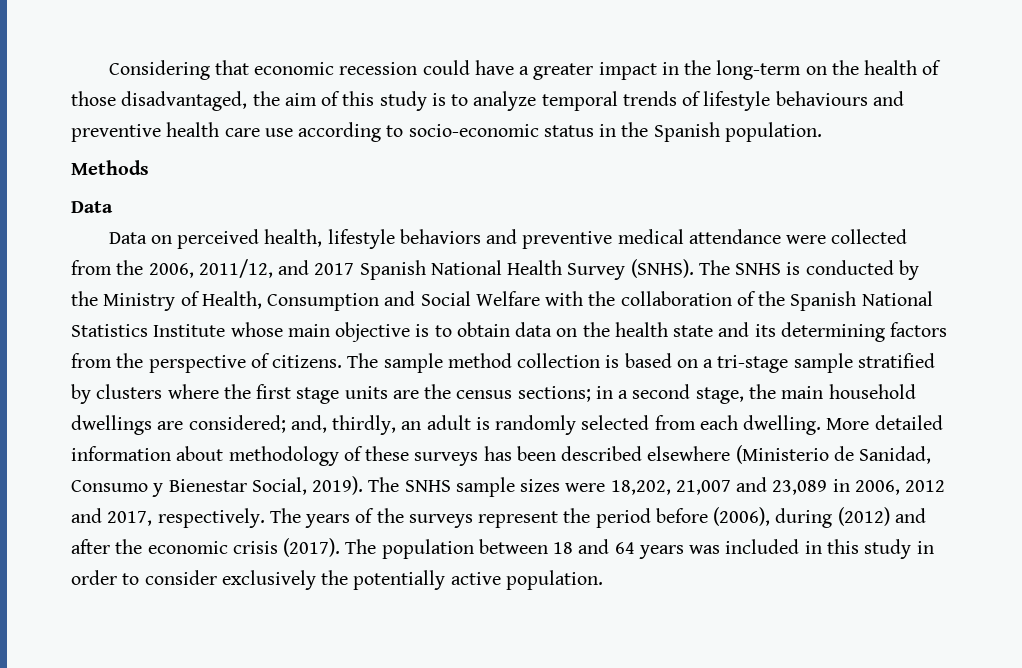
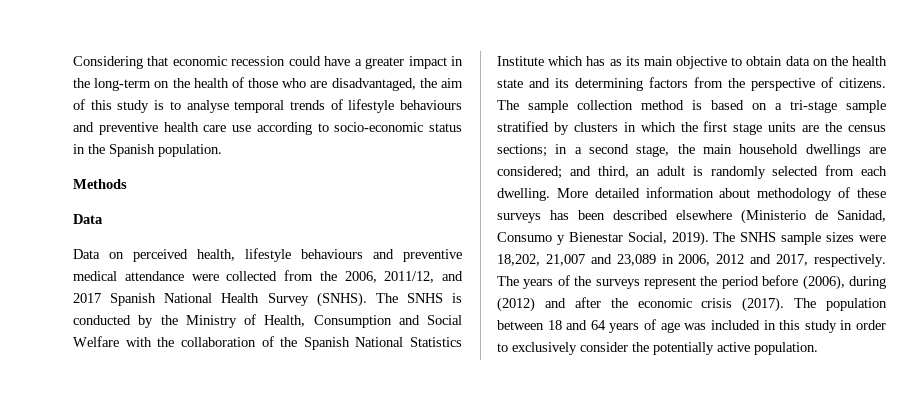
- Considering that economic recession could have a greater impact in the long-term on the health of those disadvantaged, the aim of this study is to analyze temporal trends of lifestyle behaviours and preventive health care use according to socio-economic status in the Spanish population.
+ Considering that economic recession could have a greater impact in the long-term on the health of those who are disadvantaged, the aim of this study is to analyse temporal trends of lifestyle behaviours and preventive health care use according to socio-economic status in the Spanish population.
- Data on perceived health, lifestyle behaviors and preventive medical attendance were collected from the 2006, 2011/12, and 2017 Spanish National Health Survey (SNHS).
+ Data on perceived health, lifestyle behaviours and preventive medical attendance were collected from the 2006, 2011/12, and 2017 Spanish National Health Survey (SNHS).
- The SNHS is conducted by the Ministry of Health, Consumption and Social Welfare with the collaboration of the Spanish National Statistics Institute whose main objective is to obtain data on the health state and its determining factors from the perspective of citizens.
+ The SNHS is conducted by the Ministry of Health, Consumption and Social Welfare with the collaboration of the Spanish National Statistics Institute which has as its main objective to obtain data on the health state and its determining factors from the perspective of citizens.
- The sample method collection is based on a tri-stage sample stratified by clusters where the first stage units are the census sections; in a second stage, the main household dwellings are considered; and, thirdly, an adult is randomly selected from each dwelling.
+ The sample collection method is based on a tri-stage sample stratified by clusters in which the first stage units are the census sections; in a second stage, the main household dwellings are considered; and third, an adult is randomly selected from each dwelling.
- The population between 18 and 64 years was included in this study in order to consider exclusively the potentially active population.
+ The population between 18 and 64 years of age was included in this study in order to exclusively consider the potentially active population.

